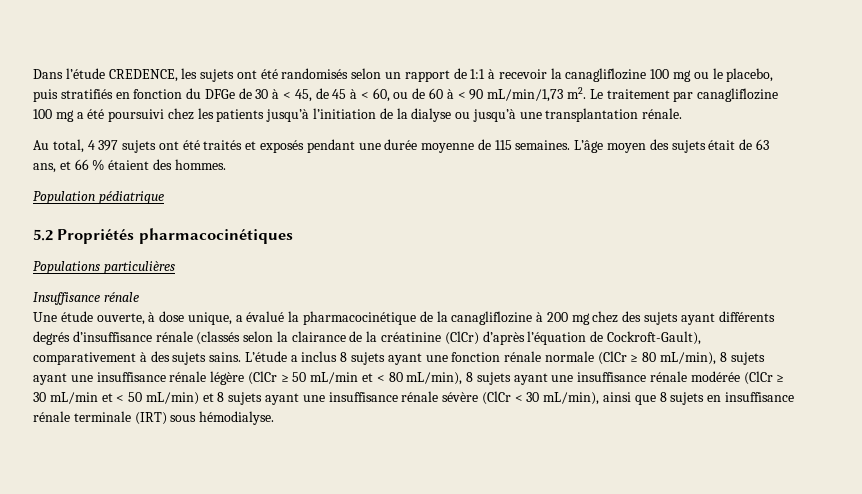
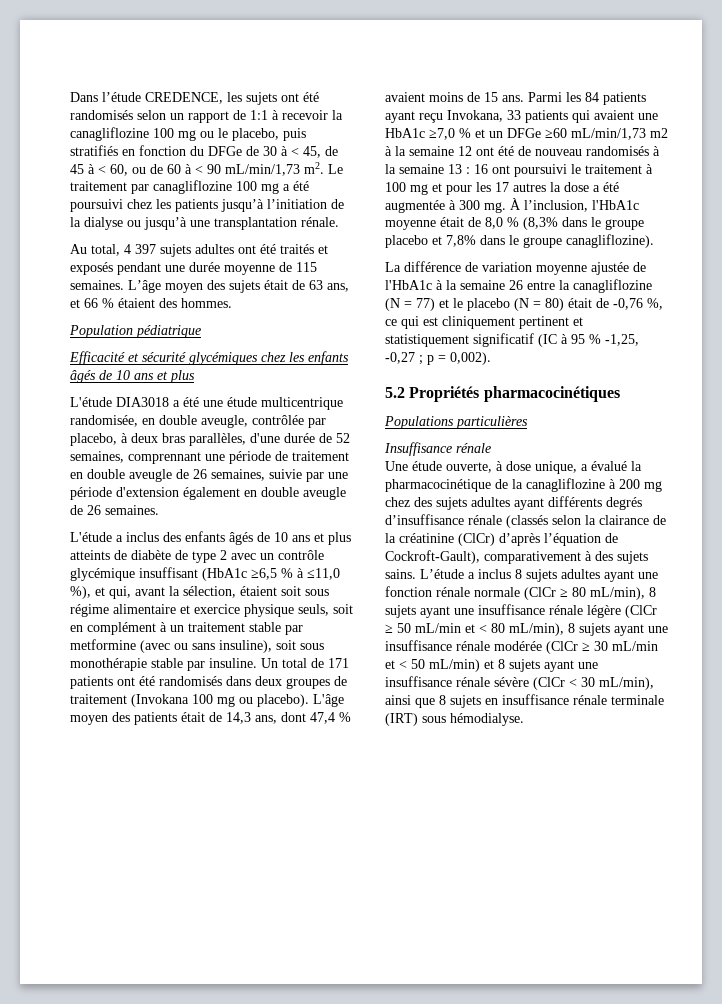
- Au total, 4 397 sujets ont été traités et exposés pendant une durée moyenne de 115 semaines.
+ Au total, 4 397 sujets adultes ont été traités et exposés pendant une durée moyenne de 115 semaines.
+ Efficacité et sécurité glycémiques chez les enfants âgés de 10 ans et plus
+ L'étude DIA3018 a été une étude multicentrique randomisée, en double aveugle, contrôlée par placebo, à deux bras parallèles, d'une durée de 52 semaines, comprennant une période de traitement en double aveugle de 26 semaines, suivie par une période d'extension également en double aveugle de 26 semaines.
+ L'étude a inclus des enfants âgés de 10 ans et plus atteints de diabète de type 2 avec un contrôle glycémique insuffisant (HbA1c ≥6,5 % à ≤11,0 %), et qui, avant la sélection, étaient soit sous régime alimentaire et exercice physique seuls, soit en complément à un traitement stable par metformine (avec ou sans insuline), soit sous monothérapie stable par insuline. Un total de 171 patients ont été randomisés dans deux groupes de traitement (Invokana 100 mg ou placebo). L'âge moyen des patients était de 14,3 ans, dont 47,4 % avaient moins de 15 ans. Parmi les 84 patients ayant reçu Invokana, 33 patients qui avaient une HbA1c ≥7,0 % et un DFGe ≥60 mL/min/1,73 m2 à la semaine 12 ont été de nouveau randomisés à la semaine 13 : 16 ont poursuivi le traitement à 100 mg et pour les 17 autres la dose a été augmentée à 300 mg. À l’inclusion, l'HbA1c moyenne était de 8,0 % (8,3% dans le groupe placebo et 7,8% dans le groupe canagliflozine).
+ La différence de variation moyenne ajustée de l'HbA1c à la semaine 26 entre la canagliflozine (N = 77) et le placebo (N = 80) était de -0,76 %, ce qui est cliniquement pertinent et statistiquement significatif (IC à 95 % -1,25, -0,27 ; p = 0,002).
- Une étude ouverte, à dose unique, a évalué la pharmacocinétique de la canagliflozine à 200 mg chez des sujets ayant différents degrés d’insuffisance rénale (classés selon la clairance de la créatinine (ClCr) d’après l’équation de Cockroft-Gault), comparativement à des sujets sains.
+ Une étude ouverte, à dose unique, a évalué la pharmacocinétique de la canagliflozine à 200 mg chez des sujets adultes ayant différents degrés d’insuffisance rénale (classés selon la clairance de la créatinine (ClCr) d’après l’équation de Cockroft-Gault), comparativement à des sujets sains.
- L’étude a inclus 8 sujets ayant une fonction rénale normale (ClCr ≥ 80 mL/min), 8 sujets ayant une insuffisance rénale légère (ClCr ≥ 50 mL/min et < 80 mL/min), 8 sujets ayant une insuffisance rénale modérée (ClCr ≥ 30 mL/min et < 50 mL/min) et 8 sujets ayant une insuffisance rénale sévère (ClCr < 30 mL/min), ainsi que 8 sujets en insuffisance rénale terminale (IRT) sous hémodialyse.
+ L’étude a inclus 8 sujets adultes ayant une fonction rénale normale (ClCr ≥ 80 mL/min), 8 sujets ayant une insuffisance rénale légère (ClCr ≥ 50 mL/min et < 80 mL/min), 8 sujets ayant une insuffisance rénale modérée (ClCr ≥ 30 mL/min et < 50 mL/min) et 8 sujets ayant une insuffisance rénale sévère (ClCr < 30 mL/min), ainsi que 8 sujets en insuffisance rénale terminale (IRT) sous hémodialyse.

